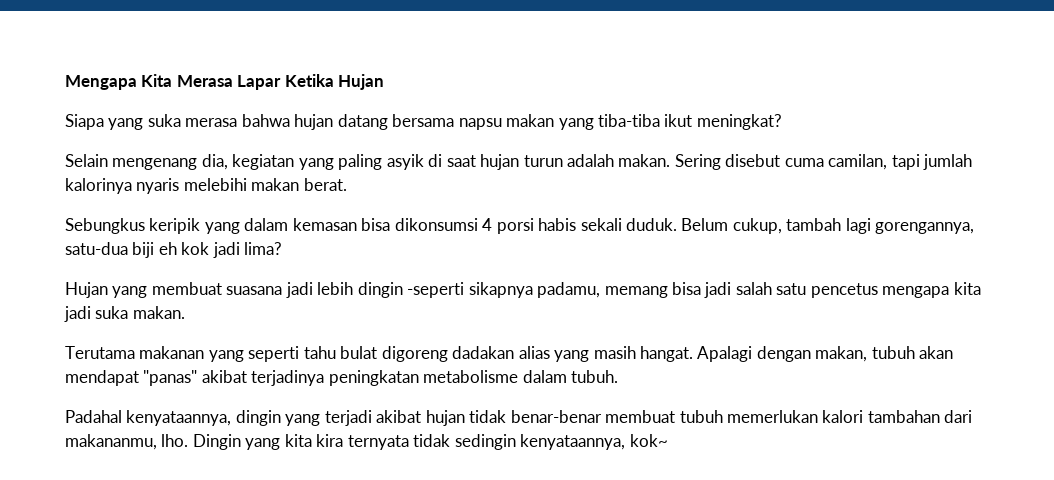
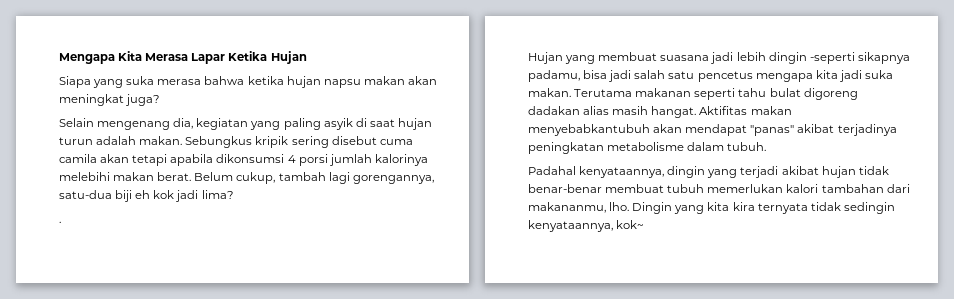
- Siapa yang suka merasa bahwa hujan datang bersama napsu makan yang tiba-tiba ikut meningkat?
+ Siapa yang suka merasa bahwa ketika hujan napsu makan akan meningkat juga?
- Sering disebut cuma camilan, tapi jumlah kalorinya nyaris melebihi makan berat.
- Sebungkus keripik yang dalam kemasan bisa dikonsumsi 4 porsi habis sekali duduk.
+ Sebungkus kripik sering disebut cuma camila akan tetapi apabila dikonsumsi 4 porsi jumlah kalorinya melebihi makan berat.
+ .
- Hujan yang membuat suasana jadi lebih dingin -seperti sikapnya padamu, memang bisa jadi salah satu pencetus mengapa kita jadi suka makan.
- Terutama makanan yang seperti tahu bulat digoreng dadakan alias yang masih hangat.
+ Hujan yang membuat suasana jadi lebih dingin -seperti sikapnya padamu, bisa jadi salah satu pencetus mengapa kita jadi suka makan. Terutama makanan seperti tahu bulat digoreng dadakan alias masih hangat.
- Apalagi dengan makan, tubuh akan mendapat "panas" akibat terjadinya peningkatan metabolisme dalam tubuh.
+ Aktifitas makan menyebabkantubuh akan mendapat "panas" akibat terjadinya peningkatan metabolisme dalam tubuh.

